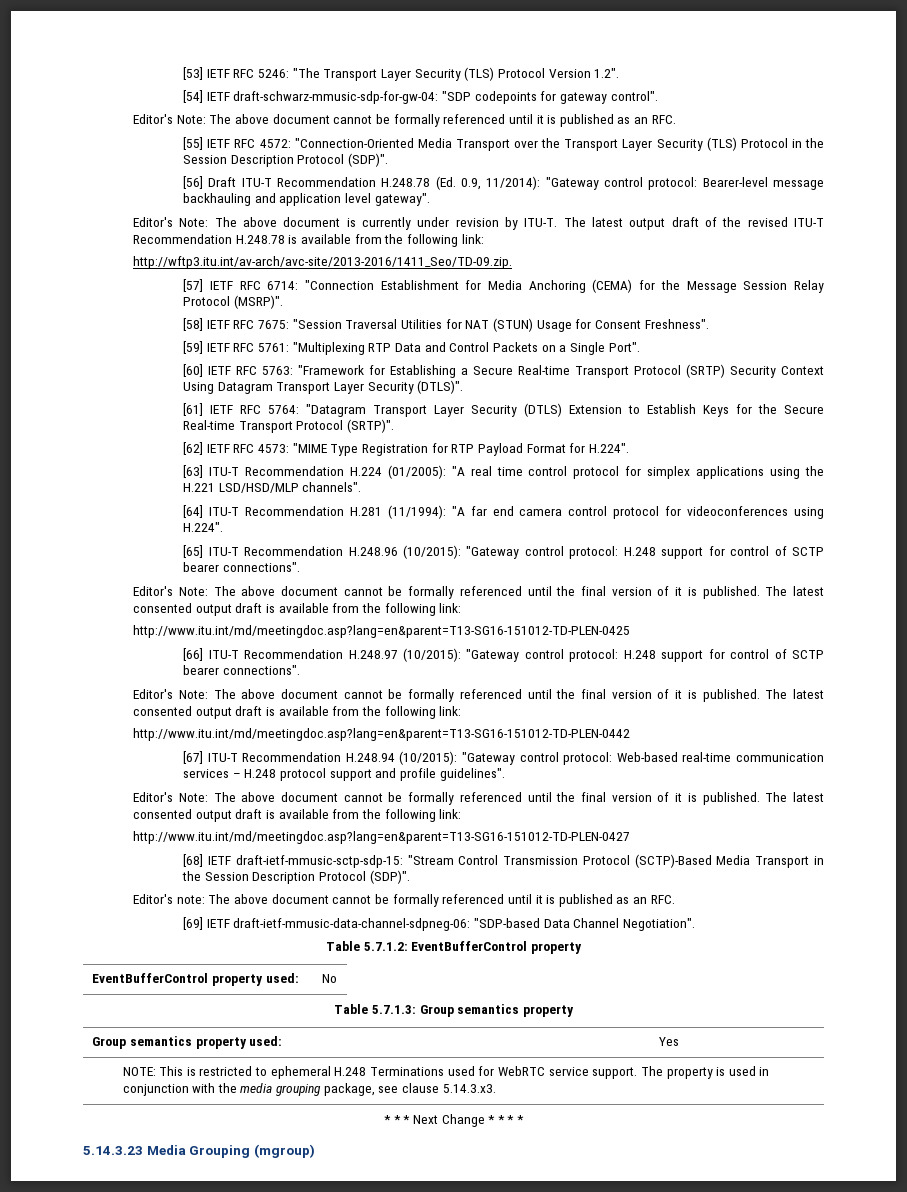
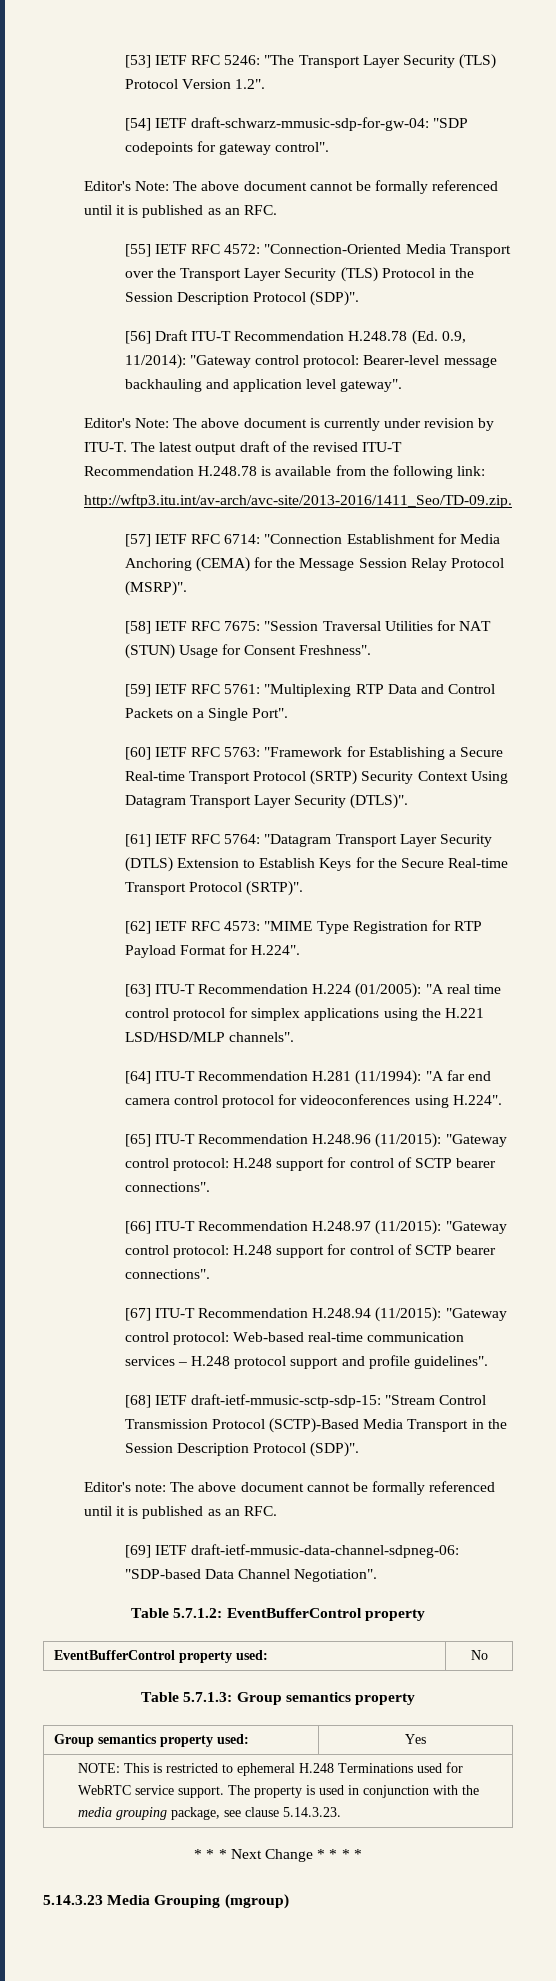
- [65] ITU-T Recommendation H.248.96 (10/2015): "Gateway control protocol: H.248 support for control of SCTP bearer connections".
- Editor's Note: The above document cannot be formally referenced until the final version of it is published. The latest consented output draft is available from the following link:
- http://www.itu.int/md/meetingdoc.asp?lang=en&parent=T13-SG16-151012-TD-PLEN-0425
+ [65] ITU-T Recommendation H.248.96 (11/2015): "Gateway control protocol: H.248 support for control of SCTP bearer connections".
- [66] ITU-T Recommendation H.248.97 (10/2015): "Gateway control protocol: H.248 support for control of SCTP bearer connections".
- Editor's Note: The above document cannot be formally referenced until the final version of it is published. The latest consented output draft is available from the following link:
- http://www.itu.int/md/meetingdoc.asp?lang=en&parent=T13-SG16-151012-TD-PLEN-0442
+ [66] ITU-T Recommendation H.248.97 (11/2015): "Gateway control protocol: H.248 support for control of SCTP bearer connections".
- [67] ITU-T Recommendation H.248.94 (10/2015): "Gateway control protocol: Web-based real-time communication services – H.248 protocol support and profile guidelines".
- Editor's Note: The above document cannot be formally referenced until the final version of it is published. The latest consented output draft is available from the following link:
- http://www.itu.int/md/meetingdoc.asp?lang=en&parent=T13-SG16-151012-TD-PLEN-0427
+ [67] ITU-T Recommendation H.248.94 (11/2015): "Gateway control protocol: Web-based real-time communication services – H.248 protocol support and profile guidelines".
- NOTE: This is restricted to ephemeral H.248 Terminations used for WebRTC service support. The property is used in conjunction with the media grouping package, see clause 5.14.3.x3.
+ NOTE: This is restricted to ephemeral H.248 Terminations used for WebRTC service support. The property is used in conjunction with the media grouping package, see clause 5.14.3.23.

